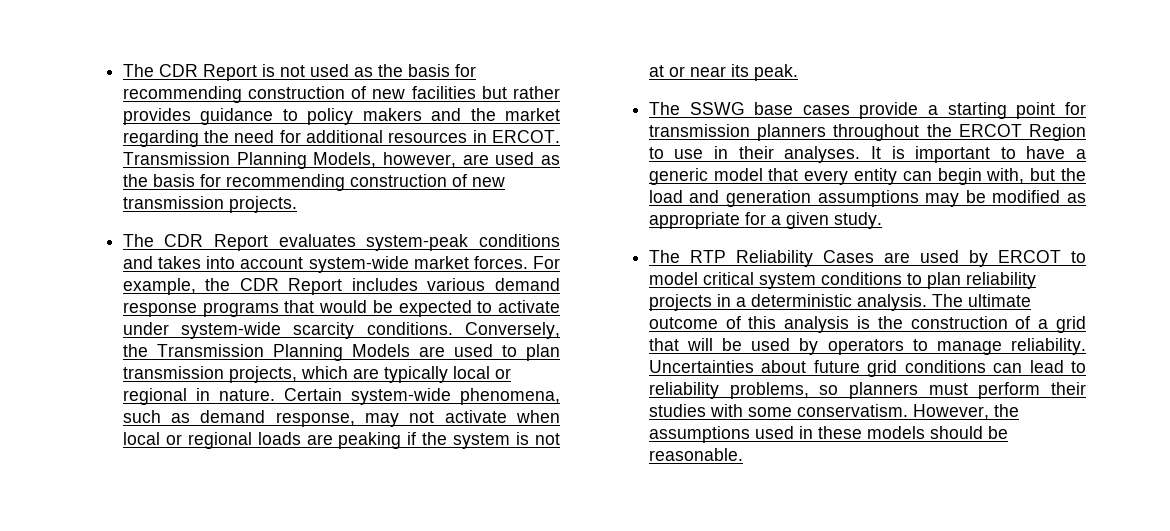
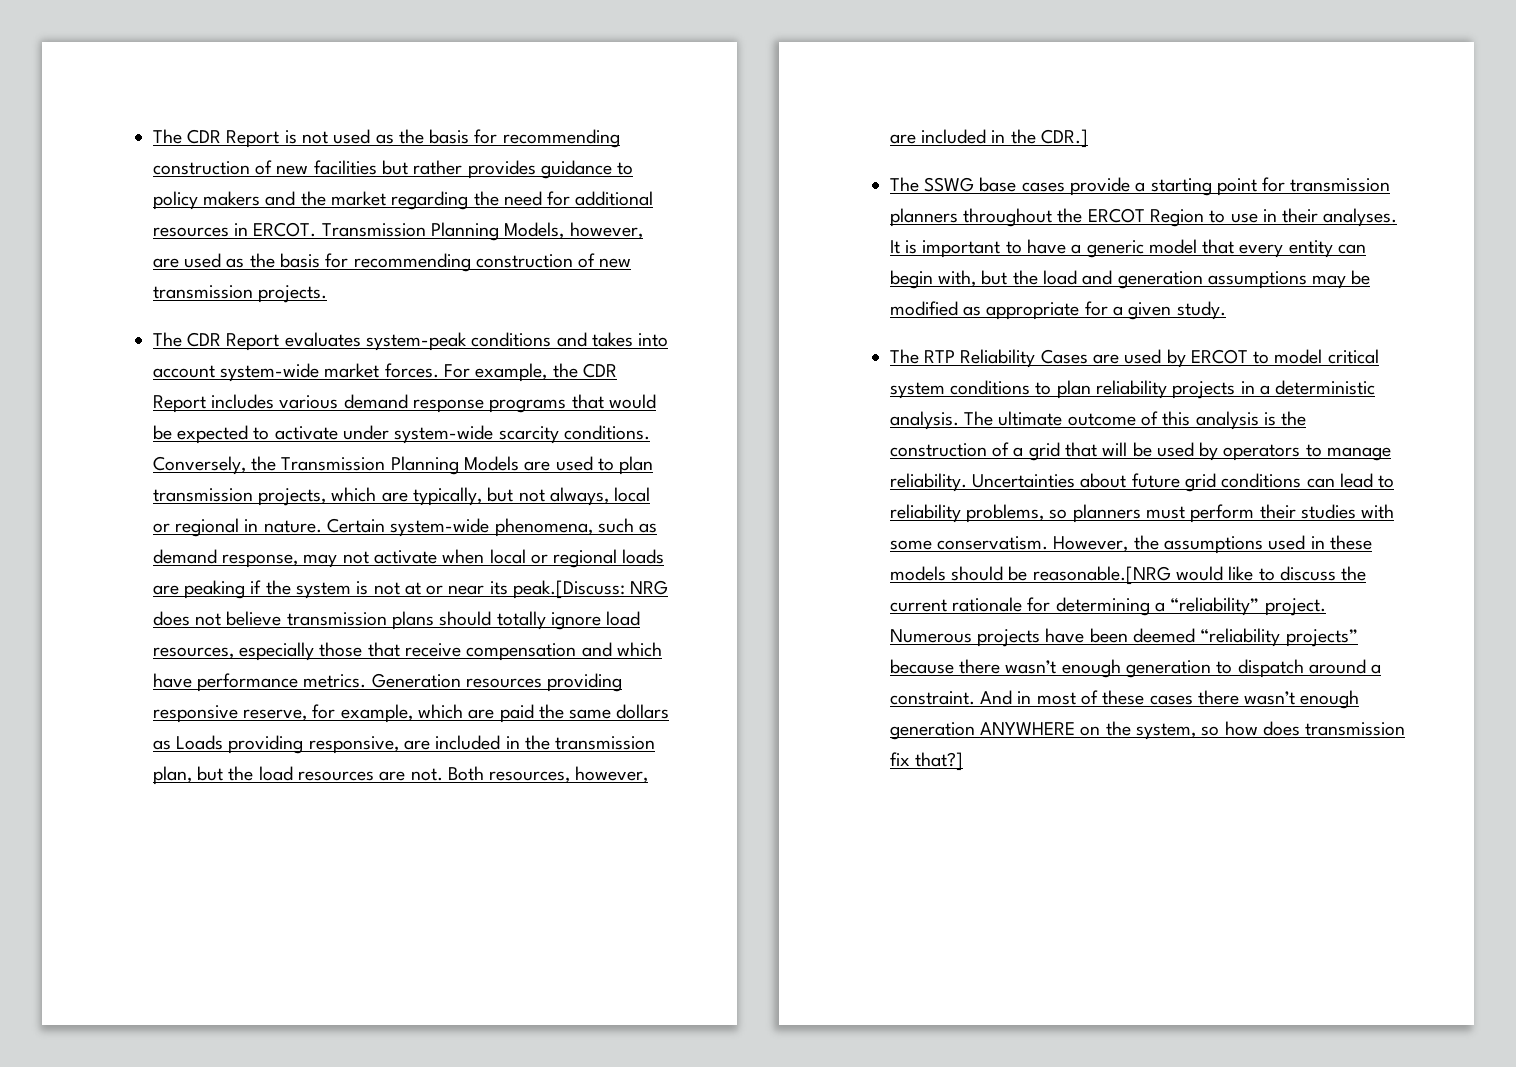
- Conversely, the Transmission Planning Models are used to plan transmission projects, which are typically local or regional in nature.
+ Conversely, the Transmission Planning Models are used to plan transmission projects, which are typically, but not always, local or regional in nature.
- Certain system-wide phenomena, such as demand response, may not activate when local or regional loads are peaking if the system is not at or near its peak.
+ Certain system-wide phenomena, such as demand response, may not activate when local or regional loads are peaking if the system is not at or near its peak.[Discuss: NRG does not believe transmission plans should totally ignore load resources, especially those that receive compensation and which have performance metrics. Generation resources providing responsive reserve, for example, which are paid the same dollars as Loads providing responsive, are included in the transmission plan, but the load resources are not. Both resources, however, are included in the CDR.]
- However, the assumptions used in these models should be reasonable.
+ However, the assumptions used in these models should be reasonable.[NRG would like to discuss the current rationale for determining a “reliability” project. Numerous projects have been deemed “reliability projects” because there wasn’t enough generation to dispatch around a constraint. And in most of these cases there wasn’t enough generation ANYWHERE on the system, so how does transmission fix that?]

